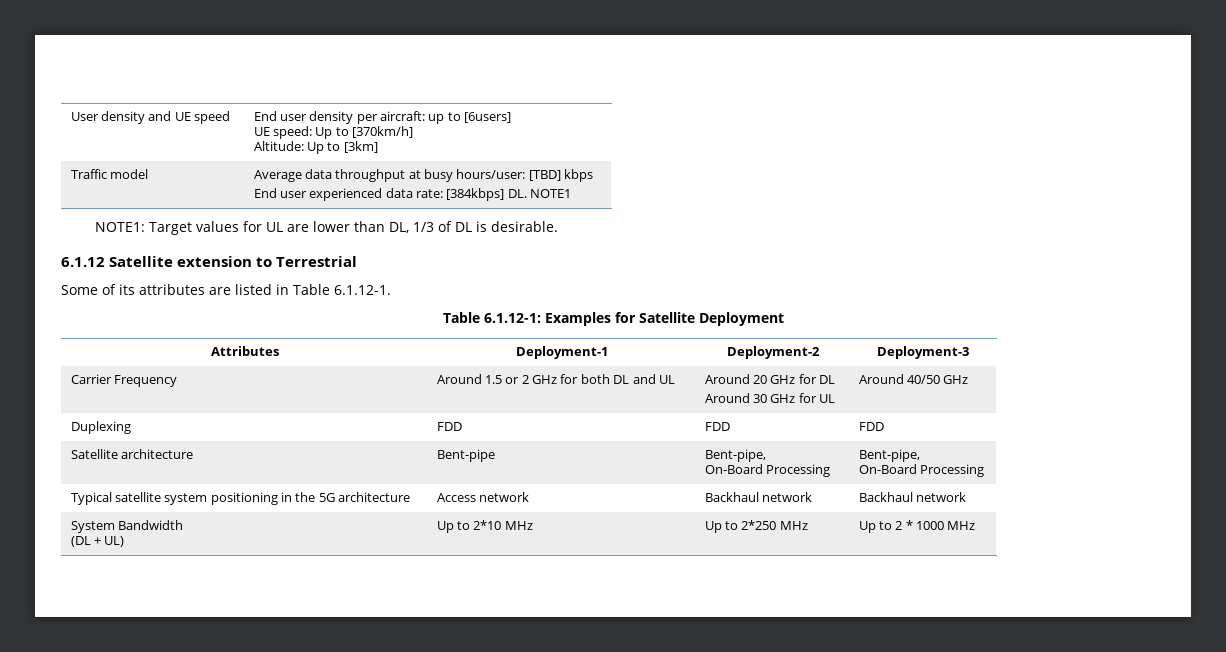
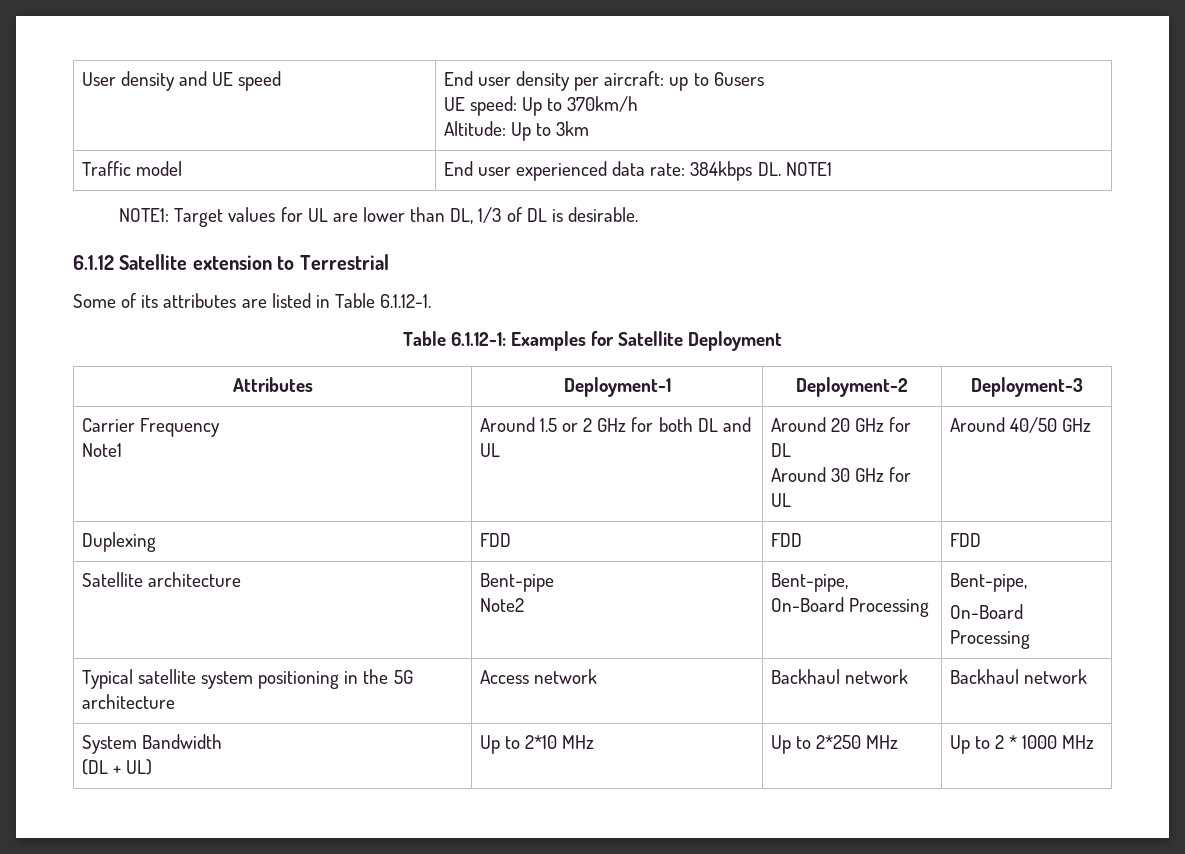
- User density and UE speed | End user density per aircraft: up to [6users]
- UE speed: Up to [370km/h]
- Altitude: Up to [3km]
+ User density and UE speed | End user density per aircraft: up to 6users
+ UE speed: Up to 370km/h
+ Altitude: Up to 3km
- Traffic model | Average data throughput at busy hours/user: [TBD] kbps
- End user experienced data rate: [384kbps] DL. NOTE1
+ Traffic model | End user experienced data rate: 384kbps DL. NOTE1
- Carrier Frequency | Around 1.5 or 2 GHz for both DL and UL | Around 20 GHz for DL
+ Carrier Frequency
+ Note1 | Around 1.5 or 2 GHz for both DL and UL | Around 20 GHz for DL
- Satellite architecture | Bent-pipe | Bent-pipe,
+ Satellite architecture | Bent-pipe
+ Note2 | Bent-pipe,

